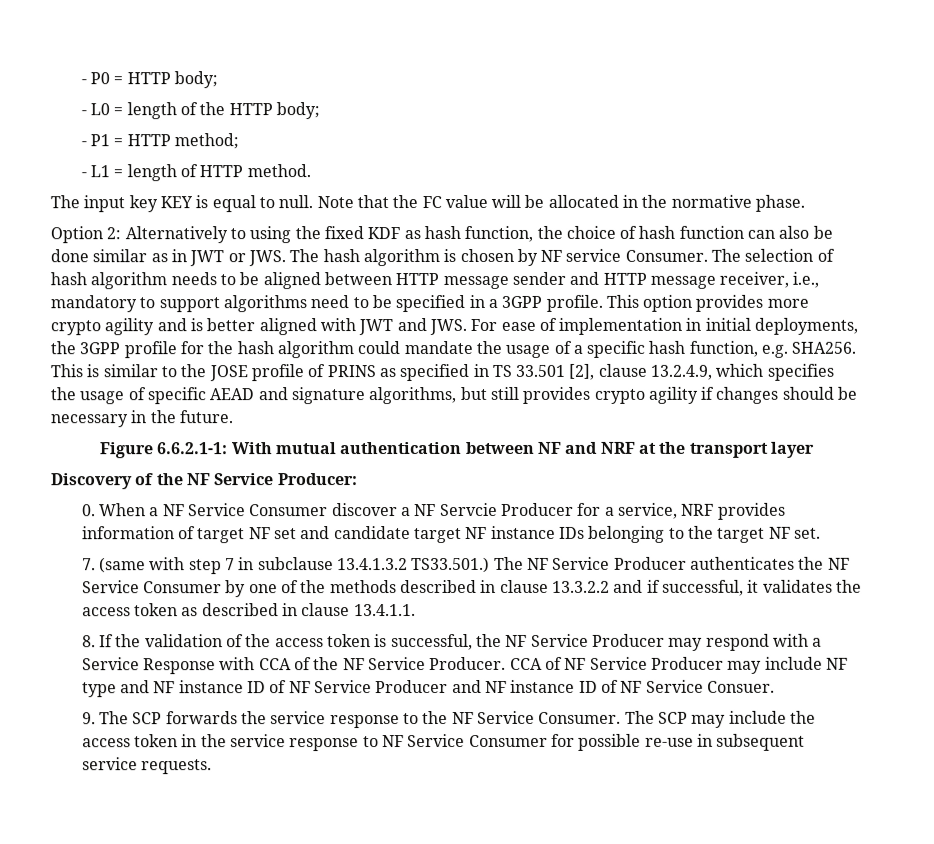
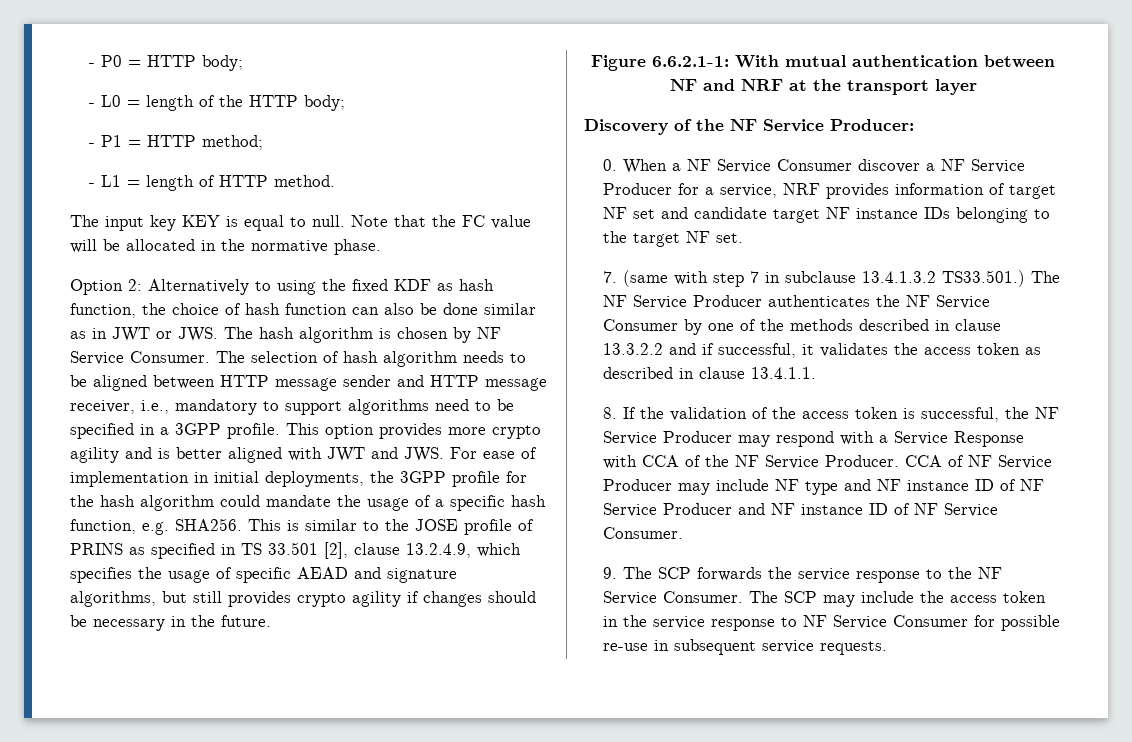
- Option 2: Alternatively to using the fixed KDF as hash function, the choice of hash function can also be done similar as in JWT or JWS. The hash algorithm is chosen by NF service Consumer.
+ Option 2: Alternatively to using the fixed KDF as hash function, the choice of hash function can also be done similar as in JWT or JWS. The hash algorithm is chosen by NF Service Consumer.
- 0. When a NF Service Consumer discover a NF Servcie Producer for a service, NRF provides information of target NF set and candidate target NF instance IDs belonging to the target NF set.
+ 0. When a NF Service Consumer discover a NF Service Producer for a service, NRF provides information of target NF set and candidate target NF instance IDs belonging to the target NF set.
- CCA of NF Service Producer may include NF type and NF instance ID of NF Service Producer and NF instance ID of NF Service Consuer.
+ CCA of NF Service Producer may include NF type and NF instance ID of NF Service Producer and NF instance ID of NF Service Consumer.

